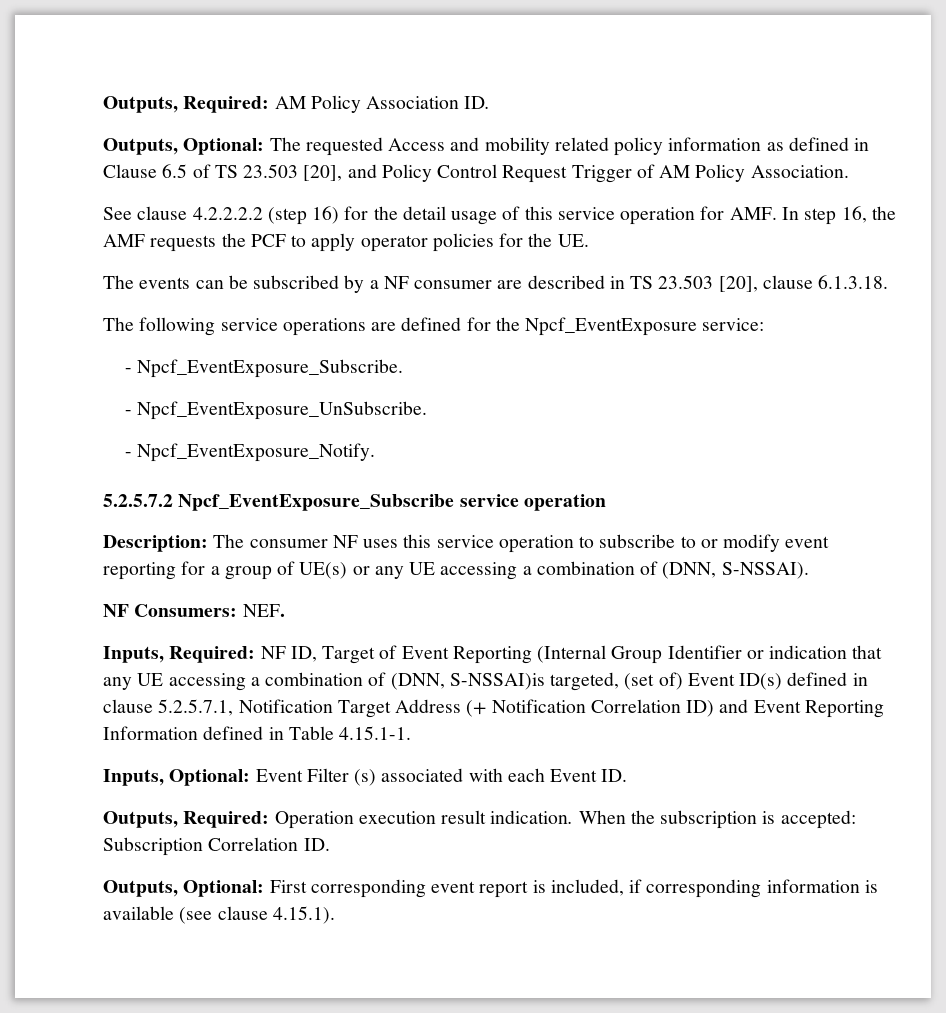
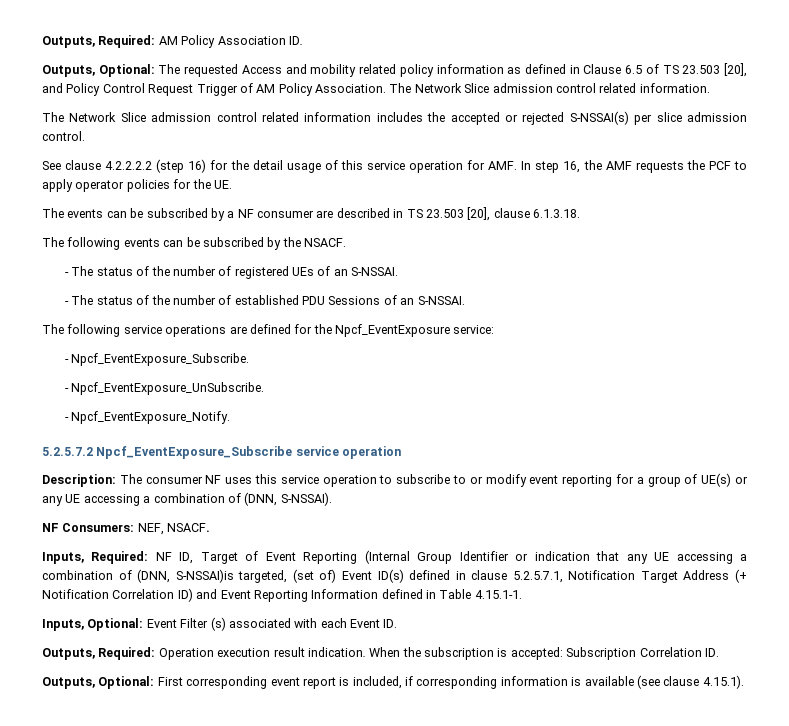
+ The Network Slice admission control related information.
+ The Network Slice admission control related information includes the accepted or rejected S-NSSAI(s) per slice admission control.
+ The following events can be subscribed by the NSACF.
+ - The status of the number of registered UEs of an S-NSSAI.
+ - The status of the number of established PDU Sessions of an S-NSSAI.
- NF Consumers: NEF.
+ NF Consumers: NEF, NSACF.

